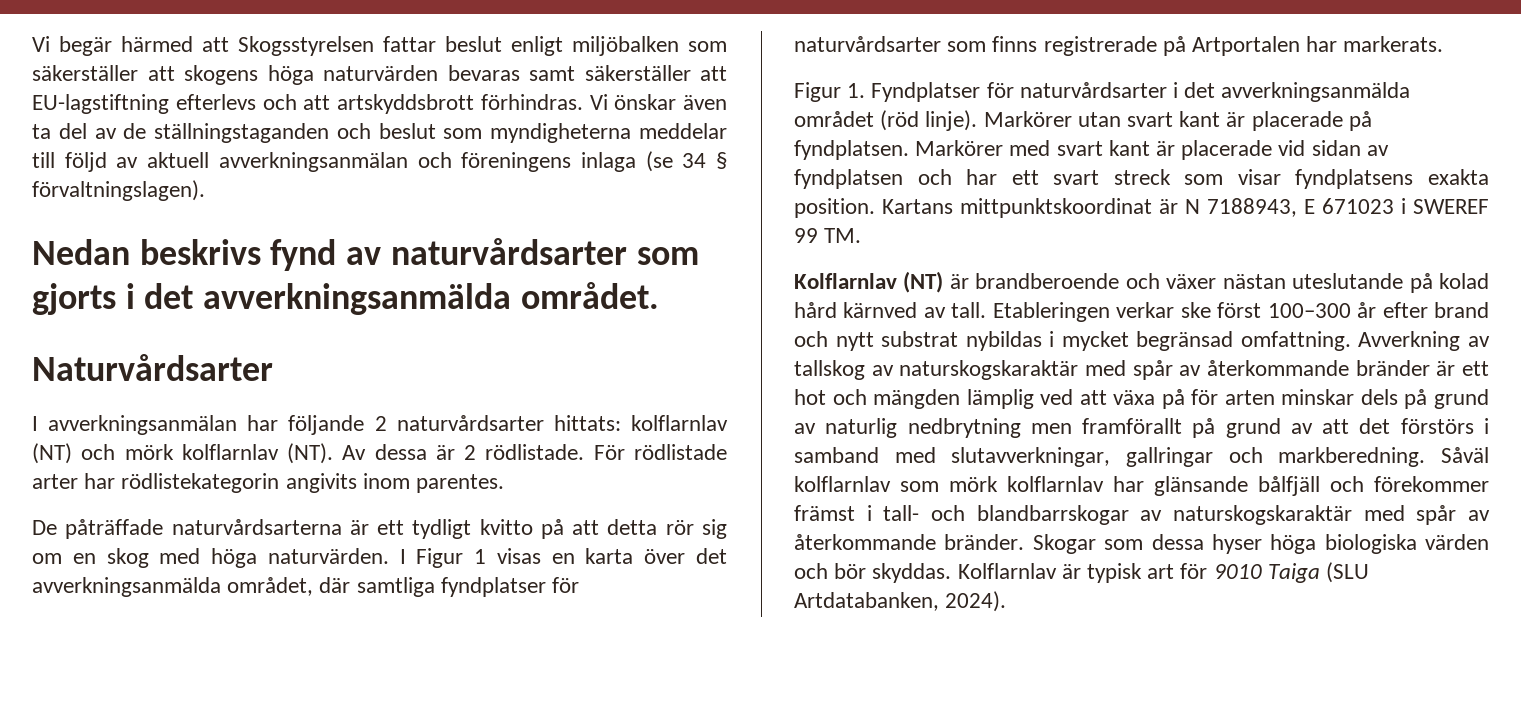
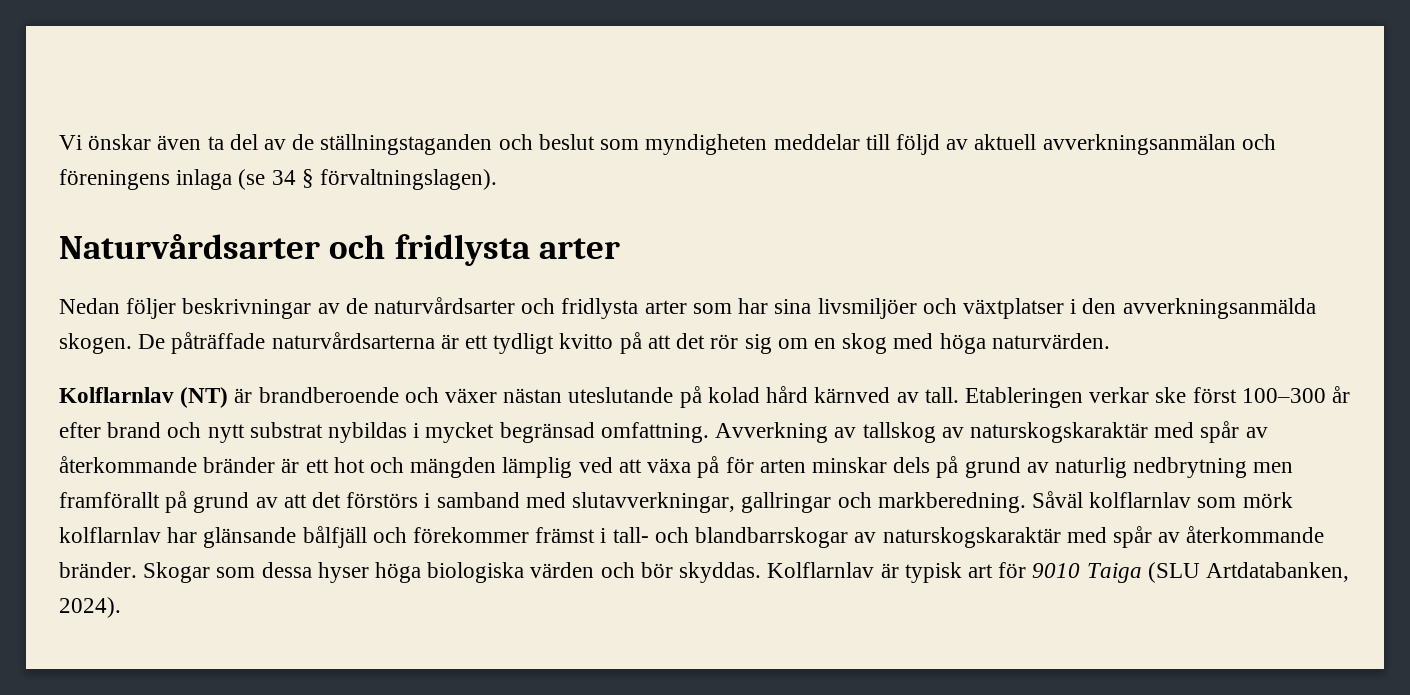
- Vi begär härmed att Skogsstyrelsen fattar beslut enligt miljöbalken som säkerställer att skogens höga naturvärden bevaras samt säkerställer att EU-lagstiftning efterlevs och att artskyddsbrott förhindras. Vi önskar även ta del av de ställningstaganden och beslut som myndigheterna meddelar till följd av aktuell avverkningsanmälan och föreningens inlaga (se 34 § förvaltningslagen).
+ Vi önskar även ta del av de ställningstaganden och beslut som myndigheten meddelar till följd av aktuell avverkningsanmälan och föreningens inlaga (se 34 § förvaltningslagen).
- Nedan beskrivs fynd av naturvårdsarter som gjorts i det avverkningsanmälda området.
- Naturvårdsarter
- I avverkningsanmälan har följande 2 naturvårdsarter hittats: kolflarnlav (NT) och mörk kolflarnlav (NT). Av dessa är 2 rödlistade. För rödlistade arter har rödlistekategorin angivits inom parentes.
- De påträffade naturvårdsarterna är ett tydligt kvitto på att detta rör sig om en skog med höga naturvärden. I Figur 1 visas en karta över det avverkningsanmälda området, där samtliga fyndplatser för naturvårdsarter som finns registrerade på Artportalen har markerats.
- Figur 1. Fyndplatser för naturvårdsarter i det avverkningsanmälda området (röd linje). Markörer utan svart kant är placerade på fyndplatsen. Markörer med svart kant är placerade vid sidan av fyndplatsen och har ett svart streck som visar fyndplatsens exakta position. Kartans mittpunktskoordinat är N 7188943, E 671023 i SWEREF 99 TM.
+ Naturvårdsarter och fridlysta arter
+ Nedan följer beskrivningar av de naturvårdsarter och fridlysta arter som har sina livsmiljöer och växtplatser i den avverkningsanmälda skogen. De påträffade naturvårdsarterna är ett tydligt kvitto på att det rör sig om en skog med höga naturvärden.

